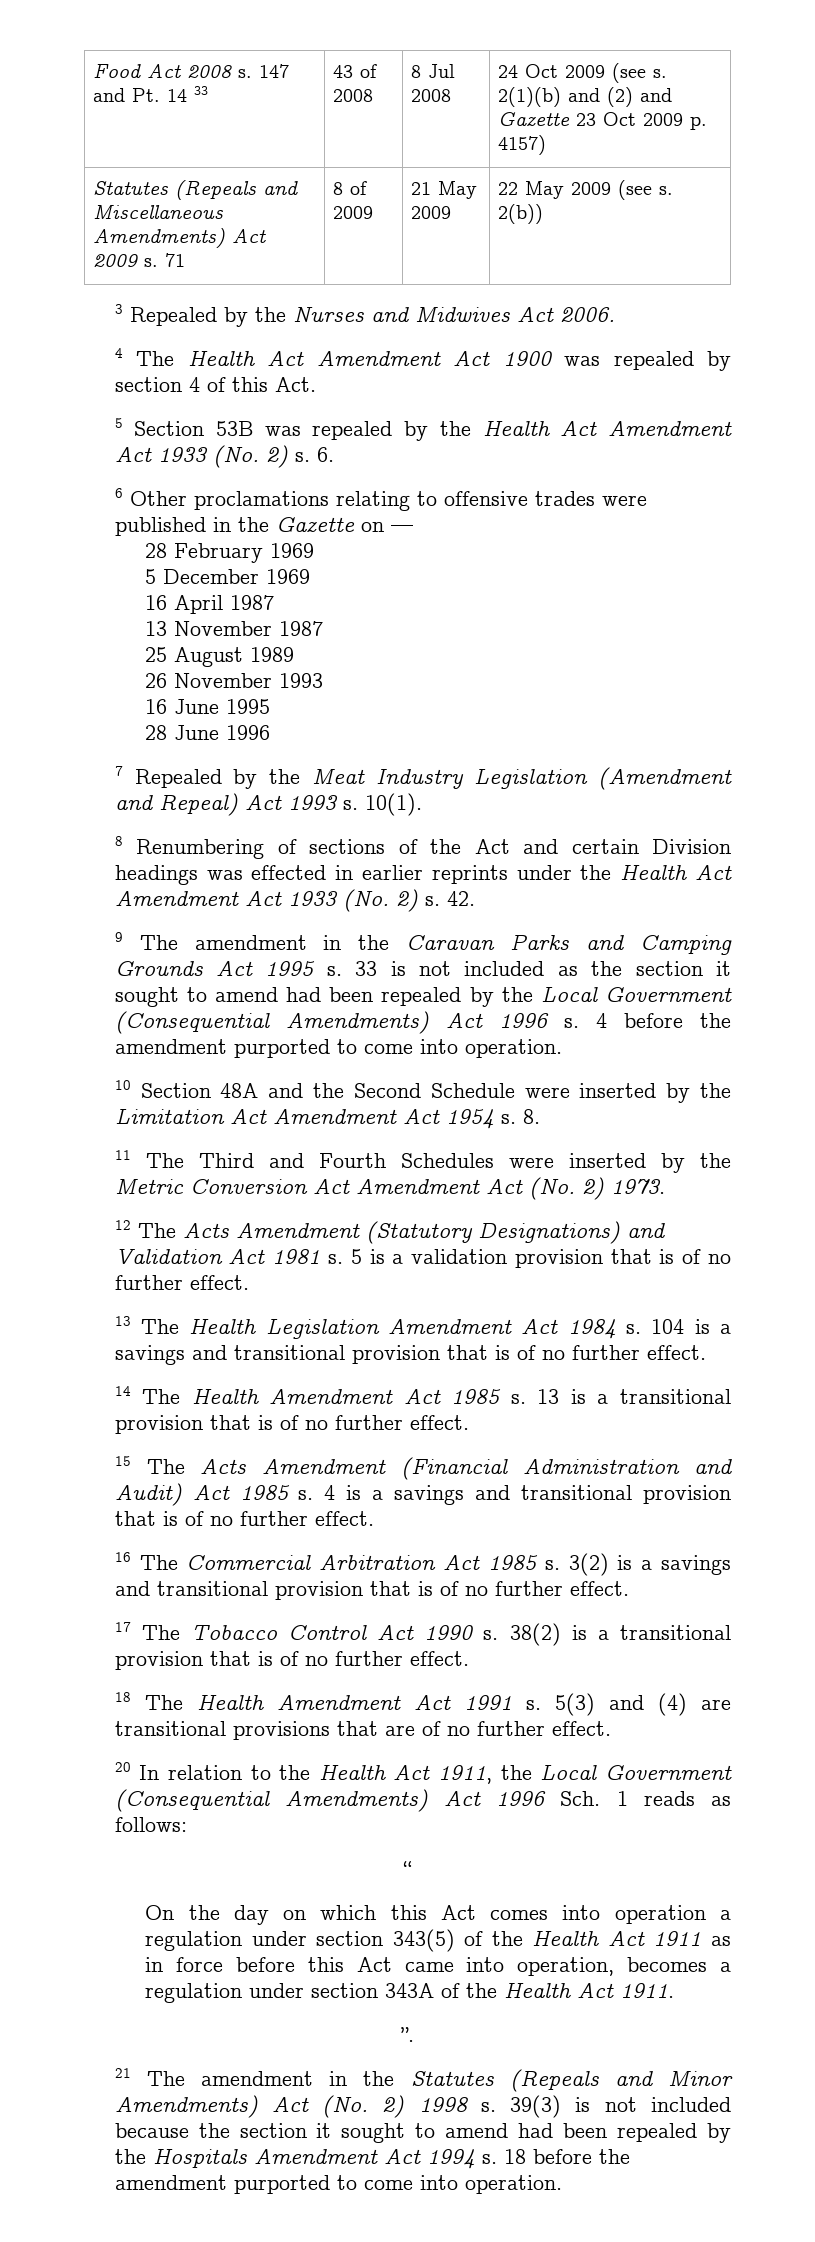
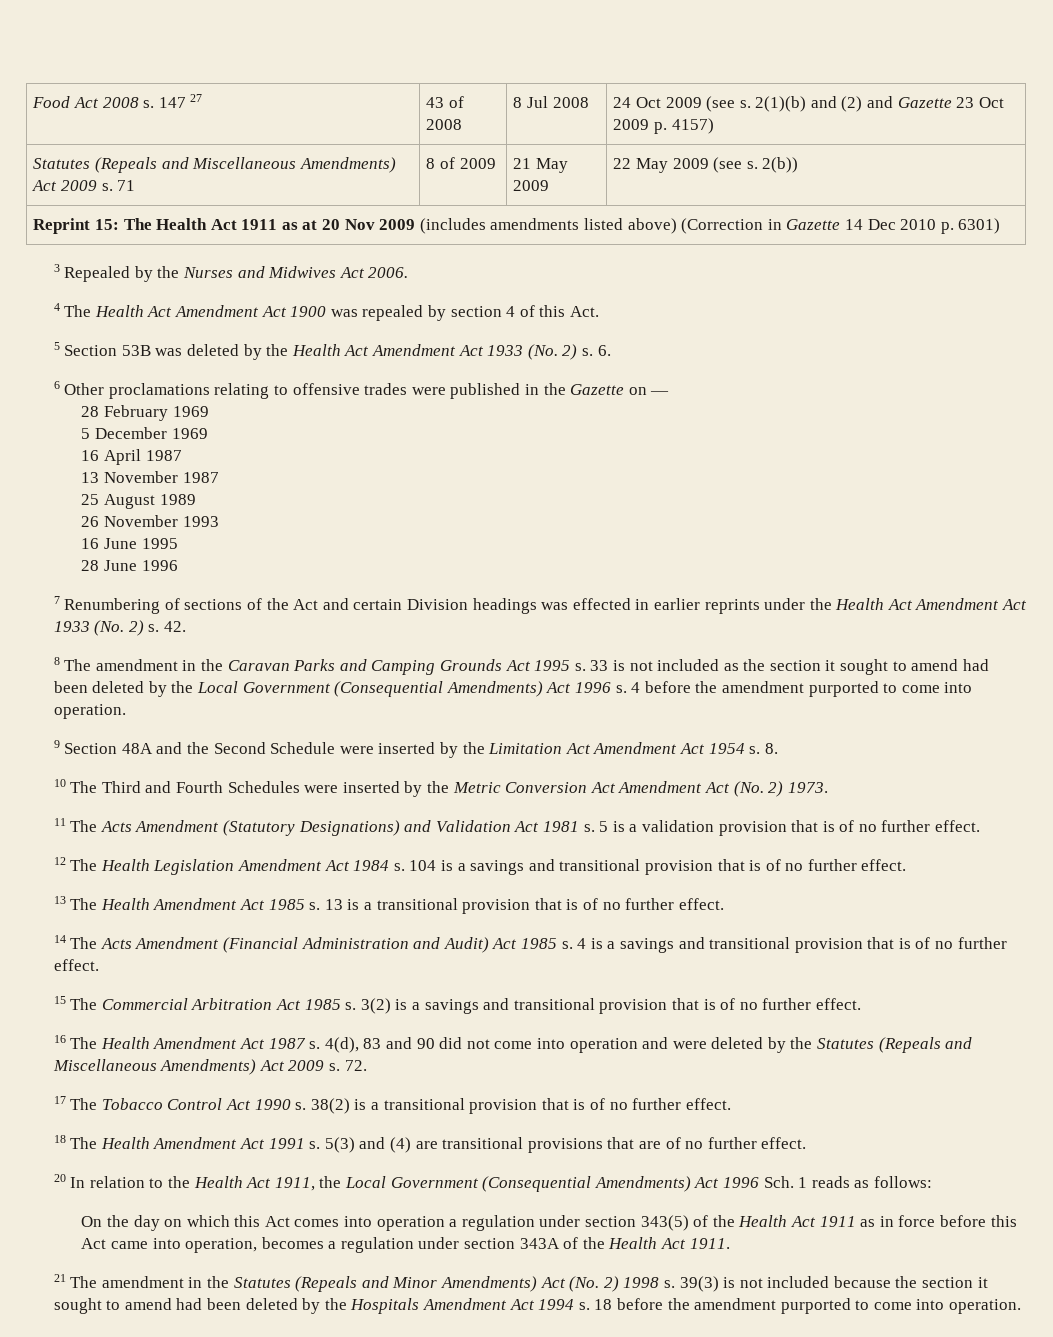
- Food Act 2008 s. 147 and Pt. 14 33 | 43 of 2008 | 8 Jul 2008 | 24 Oct 2009 (see s. 2(1)(b) and (2) and Gazette 23 Oct 2009 p. 4157)
+ Food Act 2008 s. 147 27 | 43 of 2008 | 8 Jul 2008 | 24 Oct 2009 (see s. 2(1)(b) and (2) and Gazette 23 Oct 2009 p. 4157)
+ Reprint 15: The Health Act 1911 as at 20 Nov 2009 (includes amendments listed above) (Correction in Gazette 14 Dec 2010 p. 6301)
- 5 Section 53B was repealed by the Health Act Amendment Act 1933 (No. 2) s.
+ 5 Section 53B was deleted by the Health Act Amendment Act 1933 (No. 2) s.
- 7 Repealed by the Meat Industry Legislation (Amendment and Repeal) Act 1993 s. 10(1).
- 8 Renumbering of sections of the Act and certain Division headings was effected in earlier reprints under the Health Act Amendment Act 1933 (No. 2) s.
+ 7 Renumbering of sections of the Act and certain Division headings was effected in earlier reprints under the Health Act Amendment Act 1933 (No. 2) s.
- 9 The amendment in the Caravan Parks and Camping Grounds Act 1995 s.
+ 8 The amendment in the Caravan Parks and Camping Grounds Act 1995 s.
- 33 is not included as the section it sought to amend had been repealed by the Local Government (Consequential Amendments) Act 1996 s.
+ 33 is not included as the section it sought to amend had been deleted by the Local Government (Consequential Amendments) Act 1996 s.
- 10 Section 48A and the Second Schedule were inserted by the Limitation Act Amendment Act 1954 s.
+ 9 Section 48A and the Second Schedule were inserted by the Limitation Act Amendment Act 1954 s.
- 11 The Third and Fourth Schedules were inserted by the Metric Conversion Act Amendment Act (No. 2) 1973.
+ 10 The Third and Fourth Schedules were inserted by the Metric Conversion Act Amendment Act (No. 2) 1973.
- 12 The Acts Amendment (Statutory Designations) and Validation Act 1981 s.
+ 11 The Acts Amendment (Statutory Designations) and Validation Act 1981 s.
- 13 The Health Legislation Amendment Act 1984 s.
+ 12 The Health Legislation Amendment Act 1984 s.
- 14 The Health Amendment Act 1985 s.
+ 13 The Health Amendment Act 1985 s.
- 15 The Acts Amendment (Financial Administration and Audit) Act 1985 s.
+ 14 The Acts Amendment (Financial Administration and Audit) Act 1985 s.
- 16 The Commercial Arbitration Act 1985 s.
+ 15 The Commercial Arbitration Act 1985 s.
+ 16 The Health Amendment Act 1987 s. 4(d), 83 and 90 did not come into operation and were deleted by the Statutes (Repeals and Miscellaneous Amendments) Act 2009 s. 72.
- “
- ”.
- 39(3) is not included because the section it sought to amend had been repealed by the Hospitals Amendment Act 1994 s.
+ 39(3) is not included because the section it sought to amend had been deleted by the Hospitals Amendment Act 1994 s.

